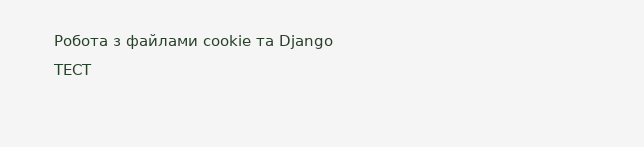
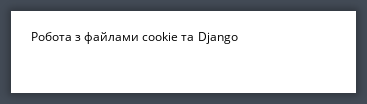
- ТЕСТ

